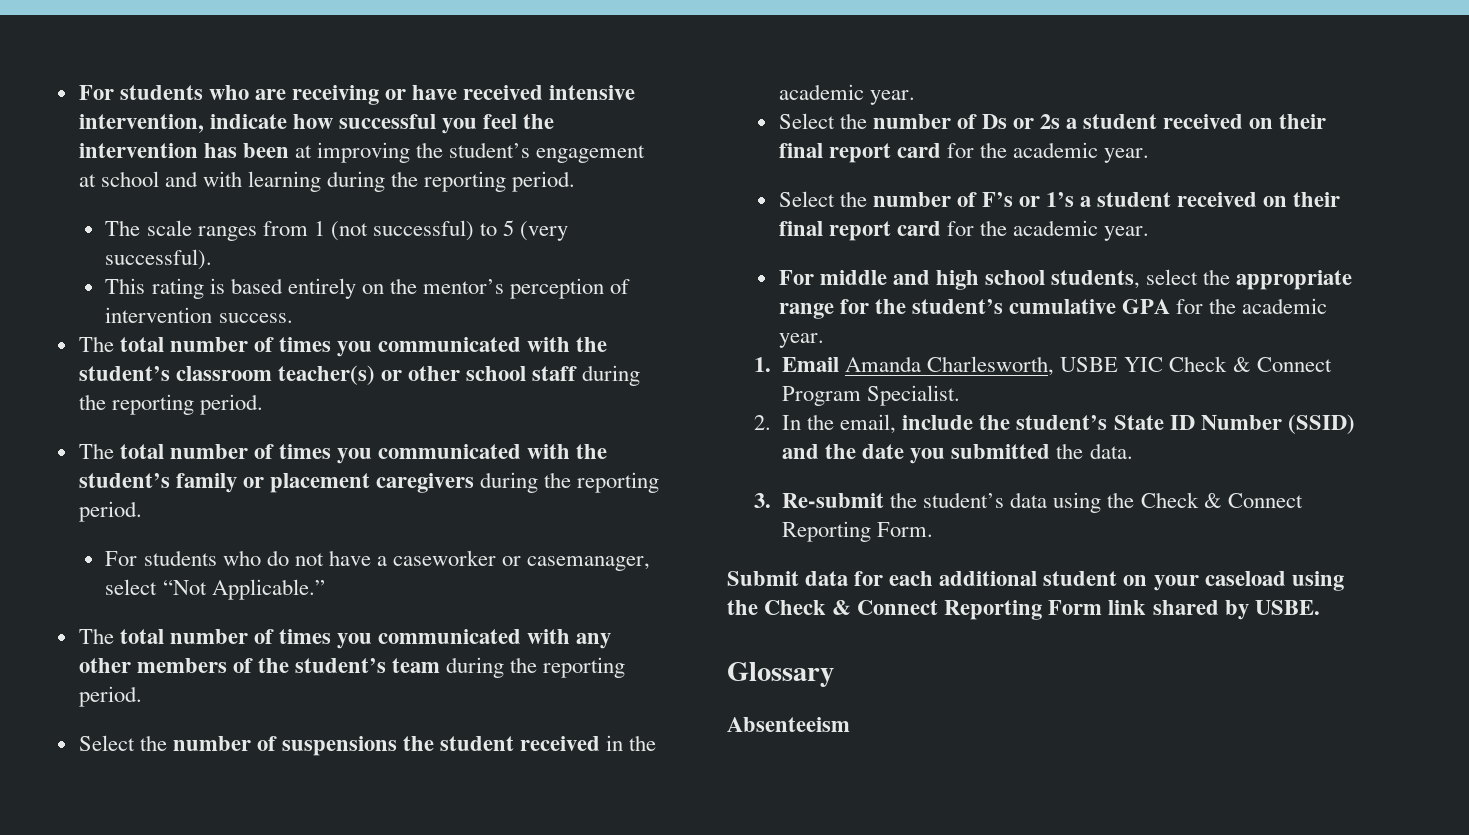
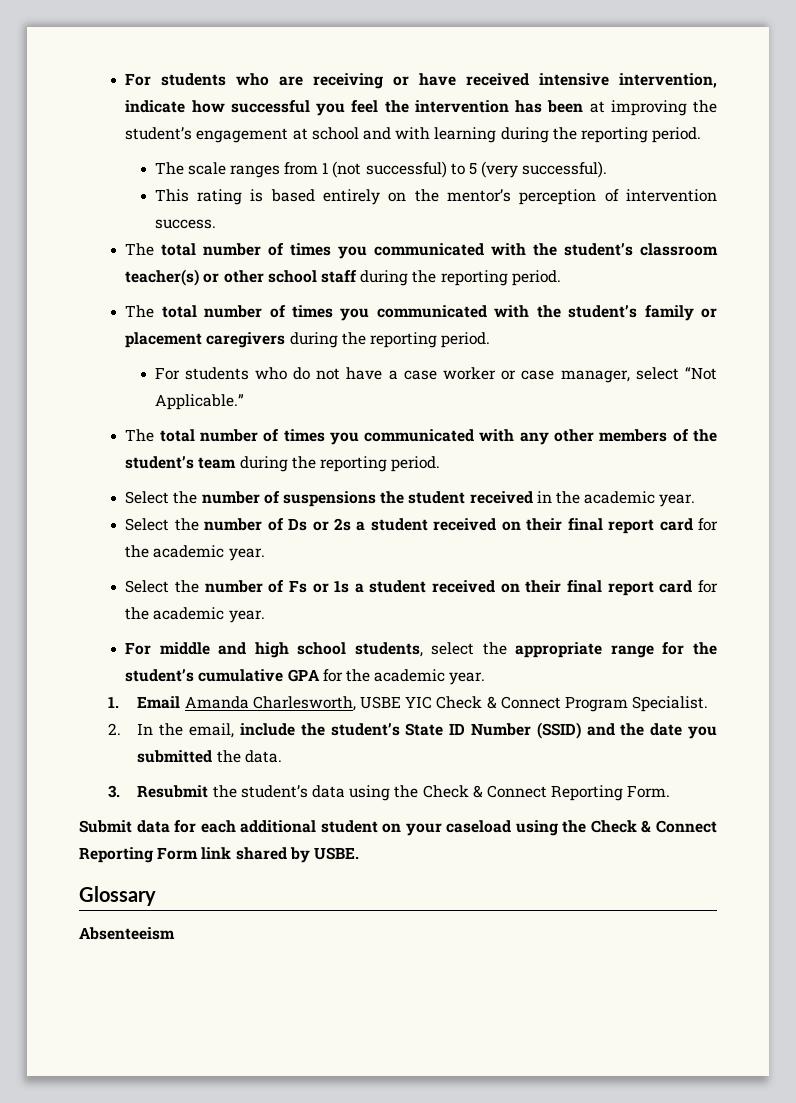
- For students who do not have a caseworker or casemanager, select “Not Applicable.”
+ For students who do not have a case worker or case manager, select “Not Applicable.”
- Select the number of F’s or 1’s a student received on their final report card for the academic year.
+ Select the number of Fs or 1s a student received on their final report card for the academic year.
- 3. Re-submit the student’s data using the Check & Connect Reporting Form.
+ 3. Resubmit the student’s data using the Check & Connect Reporting Form.

